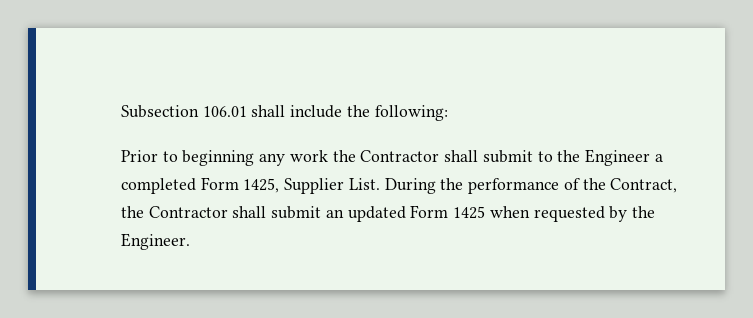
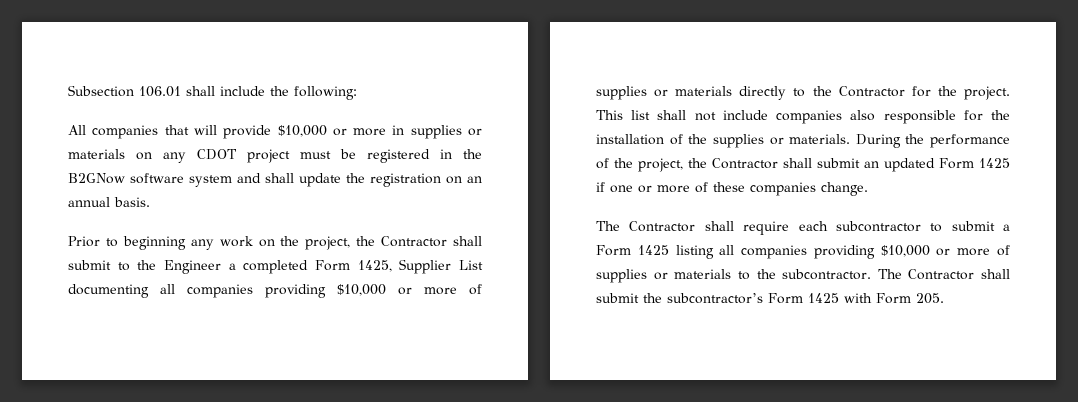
+ All companies that will provide $10,000 or more in supplies or materials on any CDOT project must be registered in the B2GNow software system and shall update the registration on an annual basis.
- Prior to beginning any work the Contractor shall submit to the Engineer a completed Form 1425, Supplier List.
+ Prior to beginning any work on the project, the Contractor shall submit to the Engineer a completed Form 1425, Supplier List documenting all companies providing $10,000 or more of supplies or materials directly to the Contractor for the project. This list shall not include companies also responsible for the installation of the supplies or materials.
- During the performance of the Contract, the Contractor shall submit an updated Form 1425 when requested by the Engineer.
+ During the performance of the project, the Contractor shall submit an updated Form 1425 if one or more of these companies change.
+ The Contractor shall require each subcontractor to submit a Form 1425 listing all companies providing $10,000 or more of supplies or materials to the subcontractor. The Contractor shall submit the subcontractor’s Form 1425 with Form 205.

